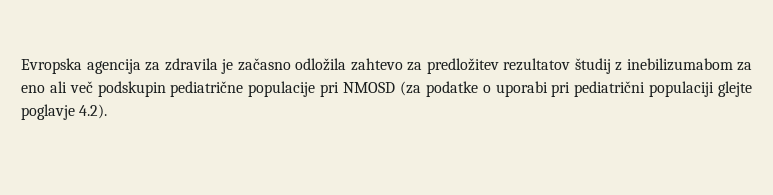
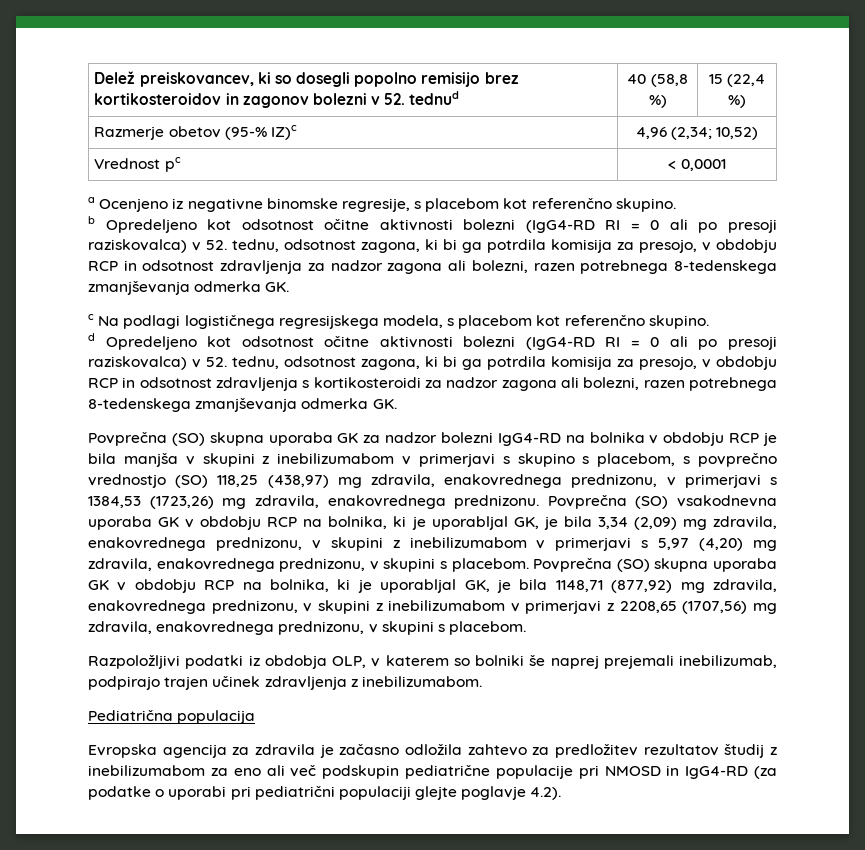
+ Delež preiskovancev, ki so dosegli popolno remisijo brez kortikosteroidov in zagonov bolezni v 52. tednud | 40 (58,8 %) | 15 (22,4 %)
+ Razmerje obetov (95-% IZ)c | 4,96 (2,34; 10,52)
+ Vrednost pc | < 0,0001
+ a Ocenjeno iz negativne binomske regresije, s placebom kot referenčno skupino.
+ b Opredeljeno kot odsotnost očitne aktivnosti bolezni (IgG4-RD RI = 0 ali po presoji raziskovalca) v 52. tednu, odsotnost zagona, ki bi ga potrdila komisija za presojo, v obdobju RCP in odsotnost zdravljenja za nadzor zagona ali bolezni, razen potrebnega 8-tedenskega zmanjševanja odmerka GK.
+ c Na podlagi logističnega regresijskega modela, s placebom kot referenčno skupino.
+ d Opredeljeno kot odsotnost očitne aktivnosti bolezni (IgG4-RD RI = 0 ali po presoji raziskovalca) v 52. tednu, odsotnost zagona, ki bi ga potrdila komisija za presojo, v obdobju RCP in odsotnost zdravljenja s kortikosteroidi za nadzor zagona ali bolezni, razen potrebnega 8-tedenskega zmanjševanja odmerka GK.
+ Povprečna (SO) skupna uporaba GK za nadzor bolezni IgG4-RD na bolnika v obdobju RCP je bila manjša v skupini z inebilizumabom v primerjavi s skupino s placebom, s povprečno vrednostjo (SO) 118,25 (438,97) mg zdravila, enakovrednega prednizonu, v primerjavi s 1384,53 (1723,26) mg zdravila, enakovrednega prednizonu. Povprečna (SO) vsakodnevna uporaba GK v obdobju RCP na bolnika, ki je uporabljal GK, je bila 3,34 (2,09) mg zdravila, enakovrednega prednizonu, v skupini z inebilizumabom v primerjavi s 5,97 (4,20) mg zdravila, enakovrednega prednizonu, v skupini s placebom. Povprečna (SO) skupna uporaba GK v obdobju RCP na bolnika, ki je uporabljal GK, je bila 1148,71 (877,92) mg zdravila, enakovrednega prednizonu, v skupini z inebilizumabom v primerjavi z 2208,65 (1707,56) mg zdravila, enakovrednega prednizonu, v skupini s placebom.
+ Razpoložljivi podatki iz obdobja OLP, v katerem so bolniki še naprej prejemali inebilizumab, podpirajo trajen učinek zdravljenja z inebilizumabom.
+ Pediatrična populacija
- Evropska agencija za zdravila je začasno odložila zahtevo za predložitev rezultatov študij z inebilizumabom za eno ali več podskupin pediatrične populacije pri NMOSD (za podatke o uporabi pri pediatrični populaciji glejte poglavje 4.2).
+ Evropska agencija za zdravila je začasno odložila zahtevo za predložitev rezultatov študij z inebilizumabom za eno ali več podskupin pediatrične populacije pri NMOSD in IgG4-RD (za podatke o uporabi pri pediatrični populaciji glejte poglavje 4.2).

